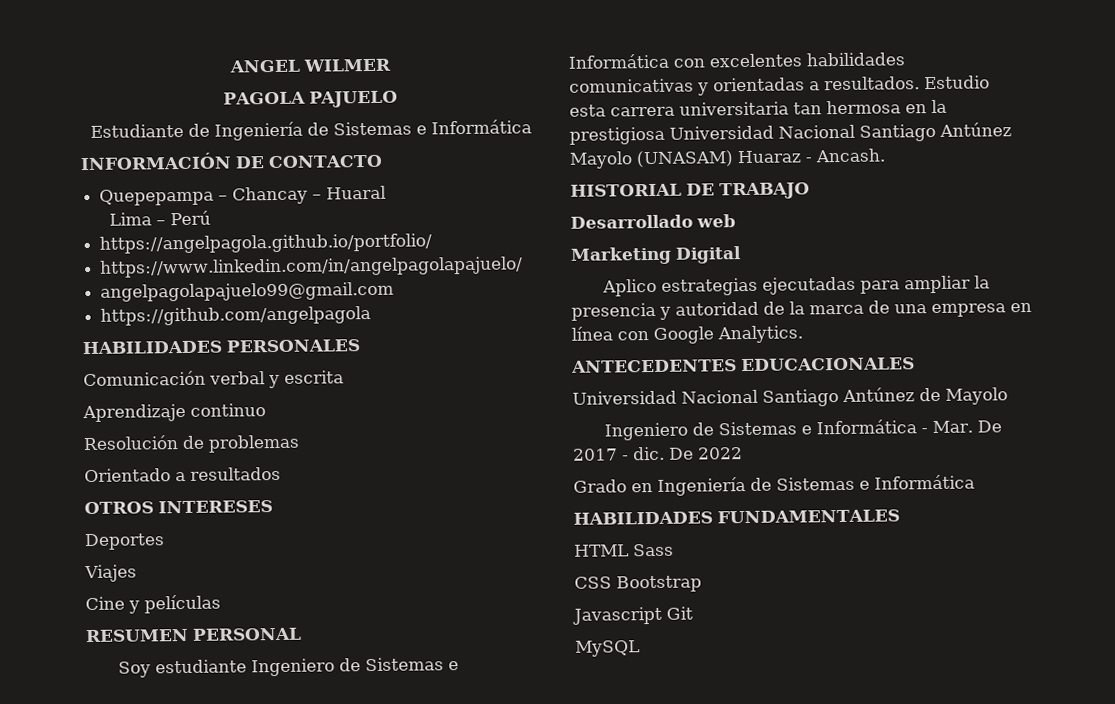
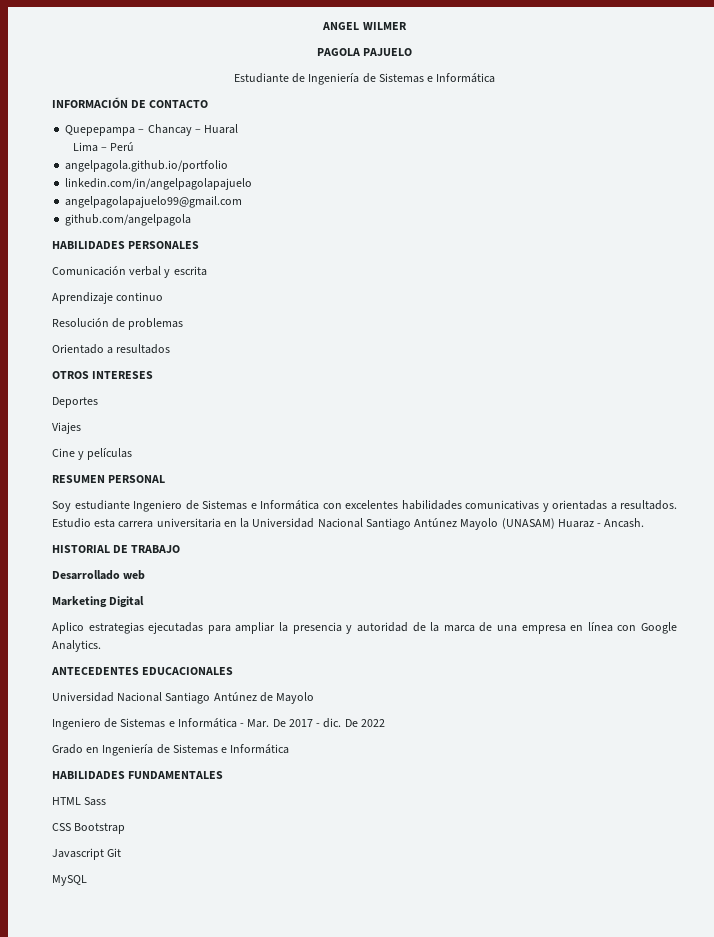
- https://angelpagola.github.io/portfolio/
- https://www.linkedin.com/in/angelpagolapajuelo/
+ angelpagola.github.io/portfolio
+ linkedin.com/in/angelpagolapajuelo
- https://github.com/angelpagola
+ github.com/angelpagola
- Estudio esta carrera universitaria tan hermosa en la prestigiosa Universidad Nacional Santiago Antúnez Mayolo (UNASAM) Huaraz - Ancash.
+ Estudio esta carrera universitaria en la Universidad Nacional Santiago Antúnez Mayolo (UNASAM) Huaraz - Ancash.

